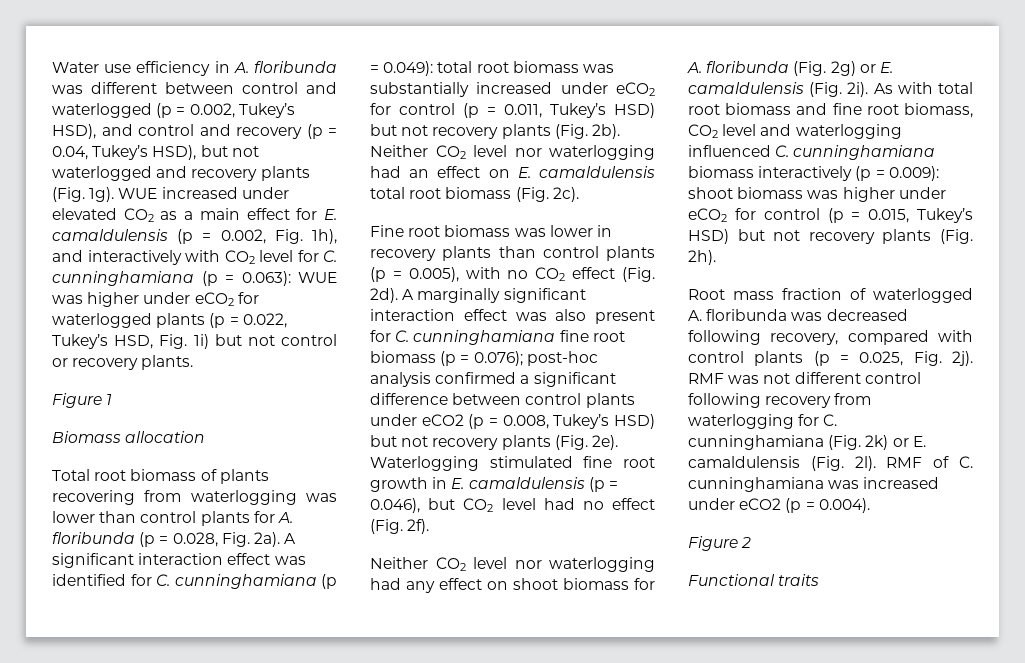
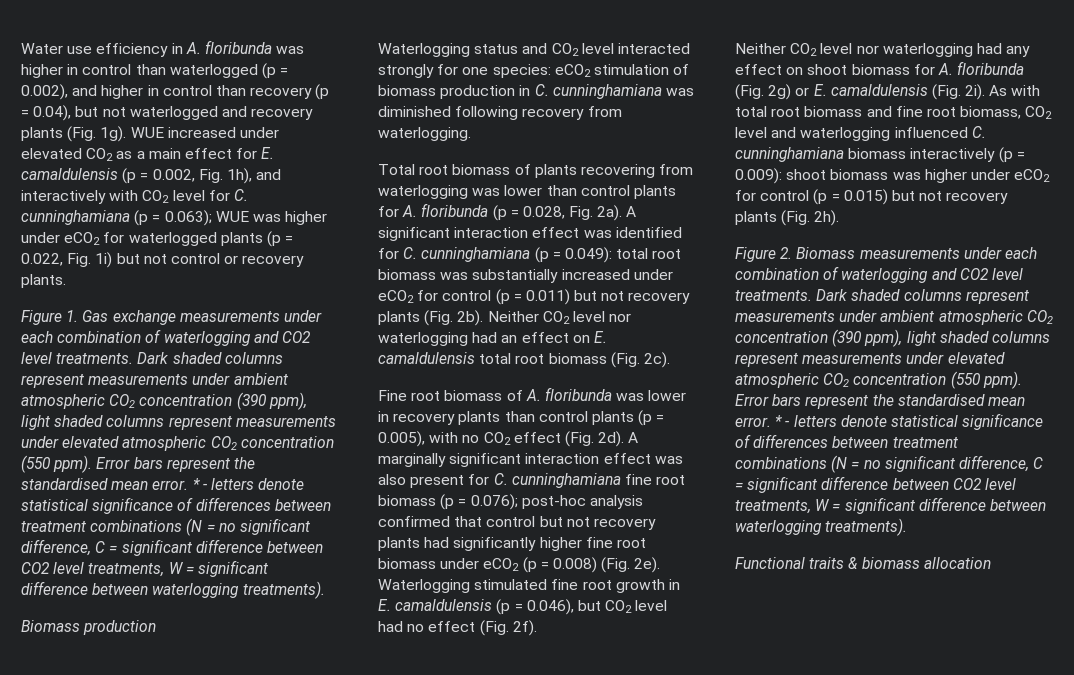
- Water use efficiency in A. floribunda was different between control and waterlogged (p = 0.002, Tukey’s HSD), and control and recovery (p = 0.04, Tukey’s HSD), but not waterlogged and recovery plants (Fig. 1g).
+ Water use efficiency in A. floribunda was higher in control than waterlogged (p = 0.002), and higher in control than recovery (p = 0.04), but not waterlogged and recovery plants (Fig. 1g).
- WUE increased under elevated CO2 as a main effect for E. camaldulensis (p = 0.002, Fig. 1h), and interactively with CO2 level for C. cunninghamiana (p = 0.063): WUE was higher under eCO2 for waterlogged plants (p = 0.022, Tukey’s HSD, Fig. 1i) but not control or recovery plants.
+ WUE increased under elevated CO2 as a main effect for E. camaldulensis (p = 0.002, Fig. 1h), and interactively with CO2 level for C. cunninghamiana (p = 0.063); WUE was higher under eCO2 for waterlogged plants (p = 0.022, Fig. 1i) but not control or recovery plants.
- Figure 1
- Biomass allocation
+ Figure 1. Gas exchange measurements under each combination of waterlogging and CO2 level treatments. Dark shaded columns represent measurements under ambient atmospheric CO2 concentration (390 ppm), light shaded columns represent measurements under elevated atmospheric CO2 concentration (550 ppm). Error bars represent the standardised mean error. * - letters denote statistical significance of differences between treatment combinations (N = no significant difference, C = significant difference between CO2 level treatments, W = significant difference between waterlogging treatments).
+ Biomass production
+ Waterlogging status and CO2 level interacted strongly for one species: eCO2 stimulation of biomass production in C. cunninghamiana was diminished following recovery from waterlogging.
- A significant interaction effect was identified for C. cunninghamiana (p = 0.049): total root biomass was substantially increased under eCO2 for control (p = 0.011, Tukey’s HSD) but not recovery plants (Fig. 2b).
+ A significant interaction effect was identified for C. cunninghamiana (p = 0.049): total root biomass was substantially increased under eCO2 for control (p = 0.011) but not recovery plants (Fig. 2b).
- Fine root biomass was lower in recovery plants than control plants (p = 0.005), with no CO2 effect (Fig. 2d).
+ Fine root biomass of A. floribunda was lower in recovery plants than control plants (p = 0.005), with no CO2 effect (Fig. 2d).
- A marginally significant interaction effect was also present for C. cunninghamiana fine root biomass (p = 0.076); post-hoc analysis confirmed a significant difference between control plants under eCO2 (p = 0.008, Tukey’s HSD) but not recovery plants (Fig. 2e).
+ A marginally significant interaction effect was also present for C. cunninghamiana fine root biomass (p = 0.076); post-hoc analysis confirmed that control but not recovery plants had significantly higher fine root biomass under eCO2 (p = 0.008) (Fig. 2e).
- As with total root biomass and fine root biomass, CO2 level and waterlogging influenced C. cunninghamiana biomass interactively (p = 0.009): shoot biomass was higher under eCO2 for control (p = 0.015, Tukey’s HSD) but not recovery plants (Fig. 2h).
+ As with total root biomass and fine root biomass, CO2 level and waterlogging influenced C. cunninghamiana biomass interactively (p = 0.009): shoot biomass was higher under eCO2 for control (p = 0.015) but not recovery plants (Fig. 2h).
- Root mass fraction of waterlogged A. floribunda was decreased following recovery, compared with control plants (p = 0.025, Fig. 2j). RMF was not different control following recovery from waterlogging for C. cunninghamiana (Fig. 2k) or E. camaldulensis (Fig. 2l). RMF of C. cunninghamiana was increased under eCO2 (p = 0.004).
- Figure 2
+ Figure 2. Biomass measurements under each combination of waterlogging and CO2 level treatments. Dark shaded columns represent measurements under ambient atmospheric CO2 concentration (390 ppm), light shaded columns represent measurements under elevated atmospheric CO2 concentration (550 ppm). Error bars represent the standardised mean error. * - letters denote statistical significance of differences between treatment combinations (N = no significant difference, C = significant difference between CO2 level treatments, W = significant difference between waterlogging treatments).
- Functional traits
+ Functional traits & biomass allocation

